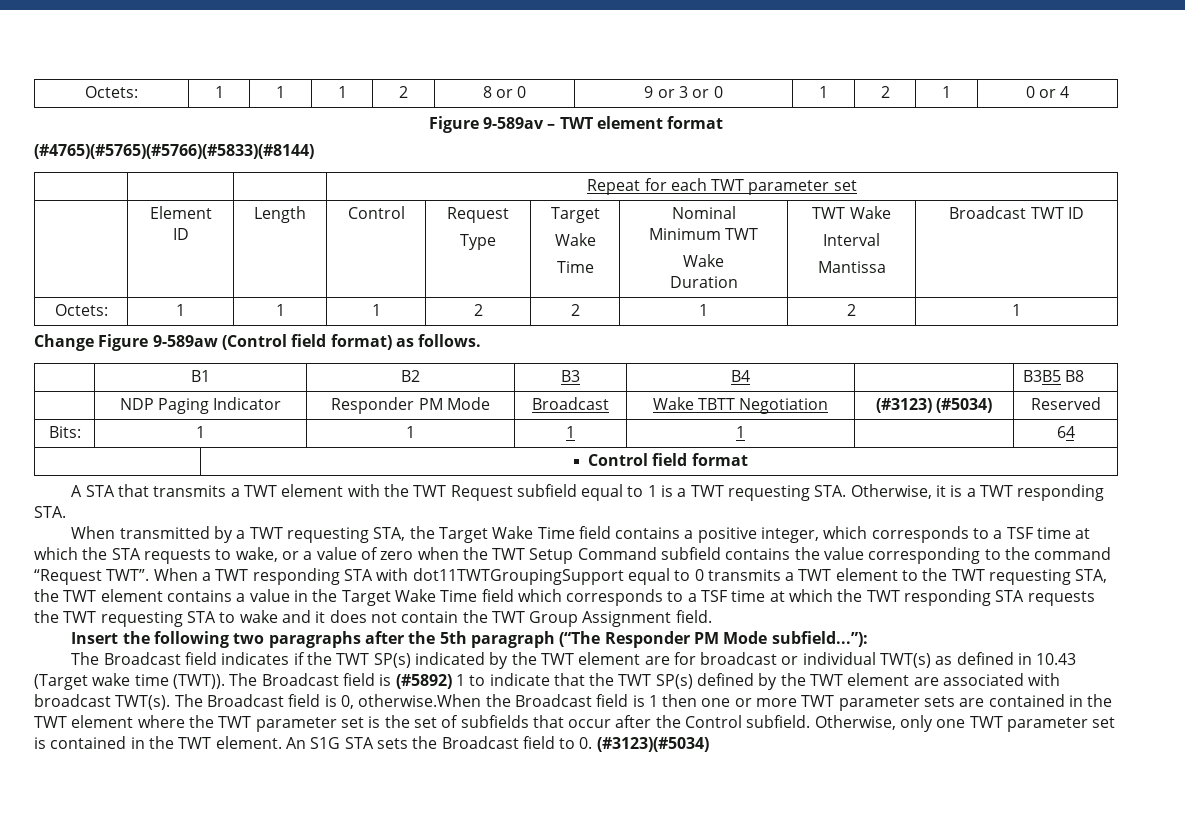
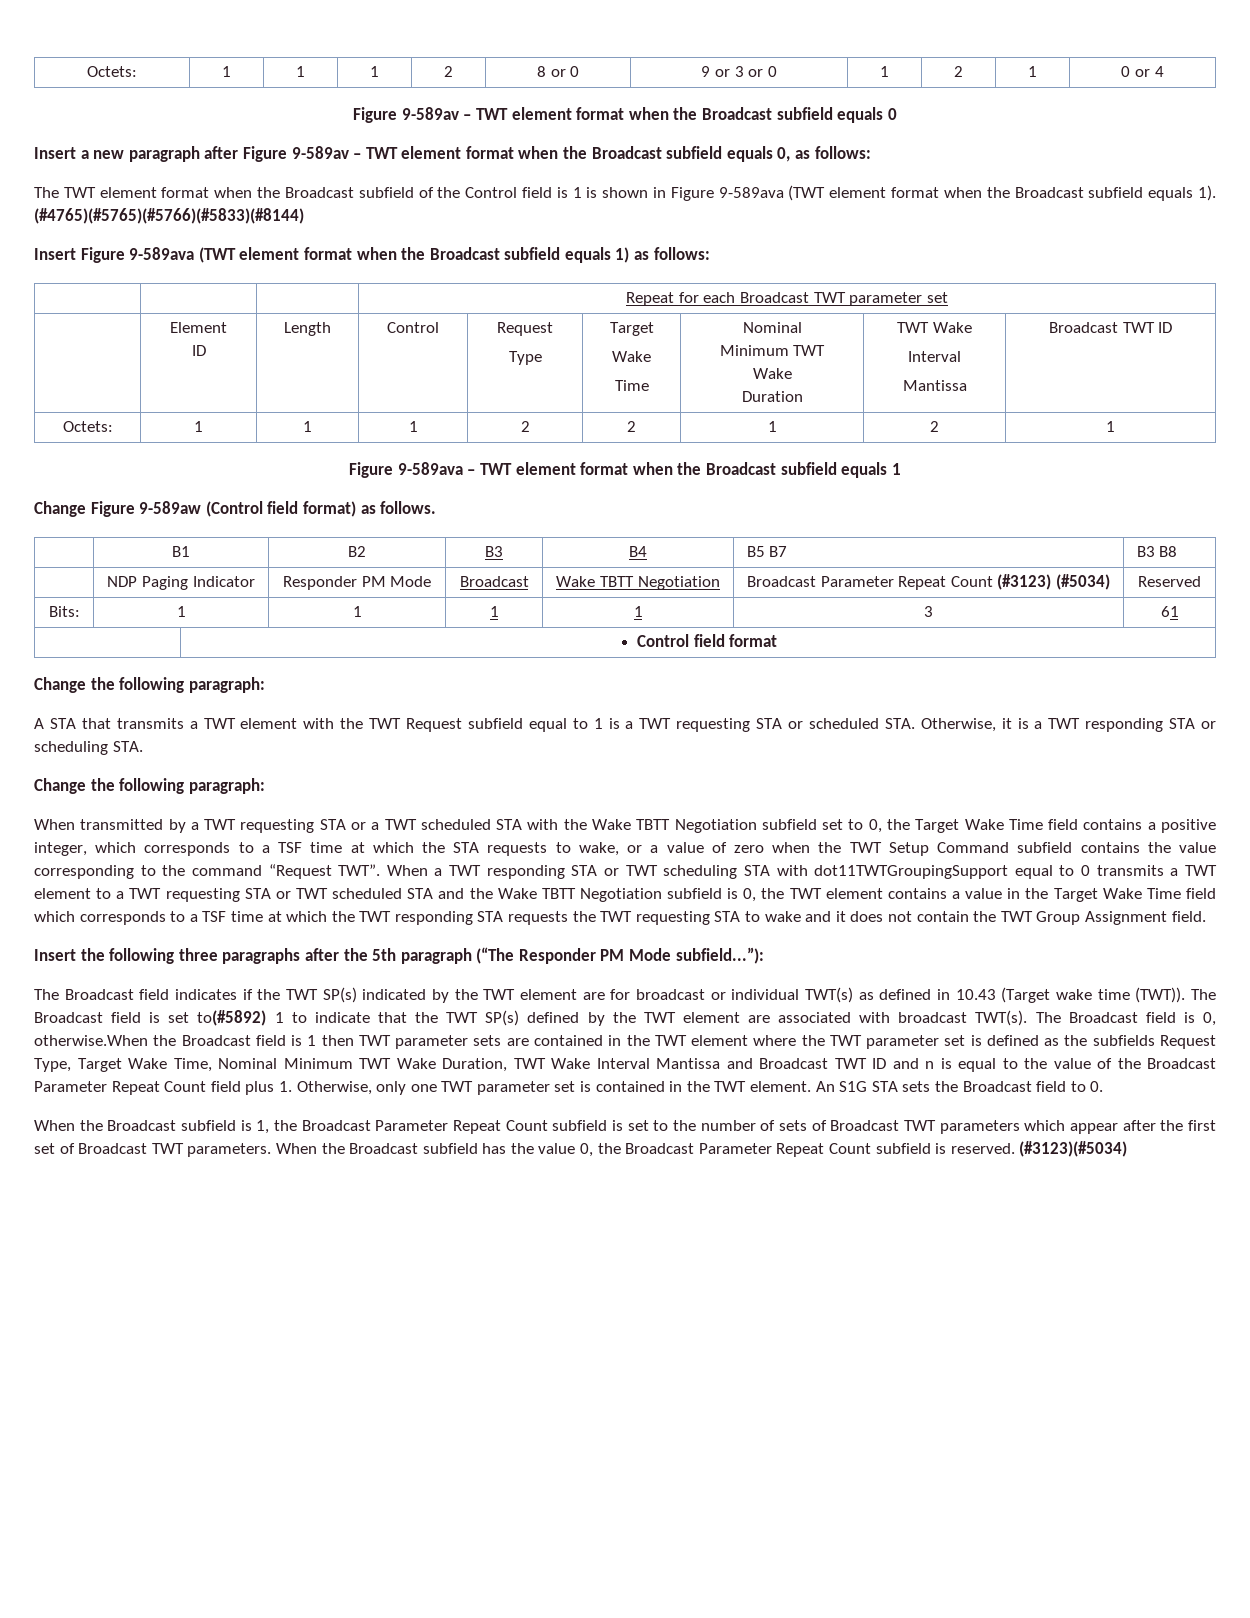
- Figure 9-589av – TWT element format
- (#4765)(#5765)(#5766)(#5833)(#8144)
+ Figure 9-589av – TWT element format when the Broadcast subfield equals 0
+ Insert a new paragraph after Figure 9-589av – TWT element format when the Broadcast subfield equals 0, as follows:
+ The TWT element format when the Broadcast subfield of the Control field is 1 is shown in Figure 9-589ava (TWT element format when the Broadcast subfield equals 1). (#4765)(#5765)(#5766)(#5833)(#8144)
+ Insert Figure 9-589ava (TWT element format when the Broadcast subfield equals 1) as follows:
- | | | Repeat for each TWT parameter set
+ | | | Repeat for each Broadcast TWT parameter set
+ Figure 9-589ava – TWT element format when the Broadcast subfield equals 1
- | B1 | B2 | B3 | B4 | | B3B5 B8
+ | B1 | B2 | B3 | B4 | B5 B7 | B3 B8
- | NDP Paging Indicator | Responder PM Mode | Broadcast | Wake TBTT Negotiation | (#3123) (#5034) | Reserved
+ | NDP Paging Indicator | Responder PM Mode | Broadcast | Wake TBTT Negotiation | Broadcast Parameter Repeat Count (#3123) (#5034) | Reserved
- Bits: | 1 | 1 | 1 | 1 | | 64
+ Bits: | 1 | 1 | 1 | 1 | 3 | 61
  | Control field format
+ Change the following paragraph:
- A STA that transmits a TWT element with the TWT Request subfield equal to 1 is a TWT requesting STA. Otherwise, it is a TWT responding STA.
+ A STA that transmits a TWT element with the TWT Request subfield equal to 1 is a TWT requesting STA or scheduled STA. Otherwise, it is a TWT responding STA or scheduling STA.
+ Change the following paragraph:
- When transmitted by a TWT requesting STA, the Target Wake Time field contains a positive integer, which corresponds to a TSF time at which the STA requests to wake, or a value of zero when the TWT Setup Command subfield contains the value corresponding to the command “Request TWT”.
+ When transmitted by a TWT requesting STA or a TWT scheduled STA with the Wake TBTT Negotiation subfield set to 0, the Target Wake Time field contains a positive integer, which corresponds to a TSF time at which the STA requests to wake, or a value of zero when the TWT Setup Command subfield contains the value corresponding to the command “Request TWT”.
- When a TWT responding STA with dot11TWTGroupingSupport equal to 0 transmits a TWT element to the TWT requesting STA, the TWT element contains a value in the Target Wake Time field which corresponds to a TSF time at which the TWT responding STA requests the TWT requesting STA to wake and it does not contain the TWT Group Assignment field.
+ When a TWT responding STA or TWT scheduling STA with dot11TWTGroupingSupport equal to 0 transmits a TWT element to a TWT requesting STA or TWT scheduled STA and the Wake TBTT Negotiation subfield is 0, the TWT element contains a value in the Target Wake Time field which corresponds to a TSF time at which the TWT responding STA requests the TWT requesting STA to wake and it does not contain the TWT Group Assignment field.
- Insert the following two paragraphs after the 5th paragraph (“The Responder PM Mode subfield...”):
+ Insert the following three paragraphs after the 5th paragraph (“The Responder PM Mode subfield...”):
- The Broadcast field is (#5892) 1 to indicate that the TWT SP(s) defined by the TWT element are associated with broadcast TWT(s).
+ The Broadcast field is set to(#5892) 1 to indicate that the TWT SP(s) defined by the TWT element are associated with broadcast TWT(s).
- The Broadcast field is 0, otherwise.When the Broadcast field is 1 then one or more TWT parameter sets are contained in the TWT element where the TWT parameter set is the set of subfields that occur after the Control subfield. Otherwise, only one TWT parameter set is contained in the TWT element.
+ The Broadcast field is 0, otherwise.When the Broadcast field is 1 then TWT parameter sets are contained in the TWT element where the TWT parameter set is defined as the subfields Request Type, Target Wake Time, Nominal Minimum TWT Wake Duration, TWT Wake Interval Mantissa and Broadcast TWT ID and n is equal to the value of the Broadcast Parameter Repeat Count field plus 1. Otherwise, only one TWT parameter set is contained in the TWT element.
- An S1G STA sets the Broadcast field to 0. (#3123)(#5034)
+ An S1G STA sets the Broadcast field to 0.
+ When the Broadcast subfield is 1, the Broadcast Parameter Repeat Count subfield is set to the number of sets of Broadcast TWT parameters which appear after the first set of Broadcast TWT parameters. When the Broadcast subfield has the value 0, the Broadcast Parameter Repeat Count subfield is reserved. (#3123)(#5034)

